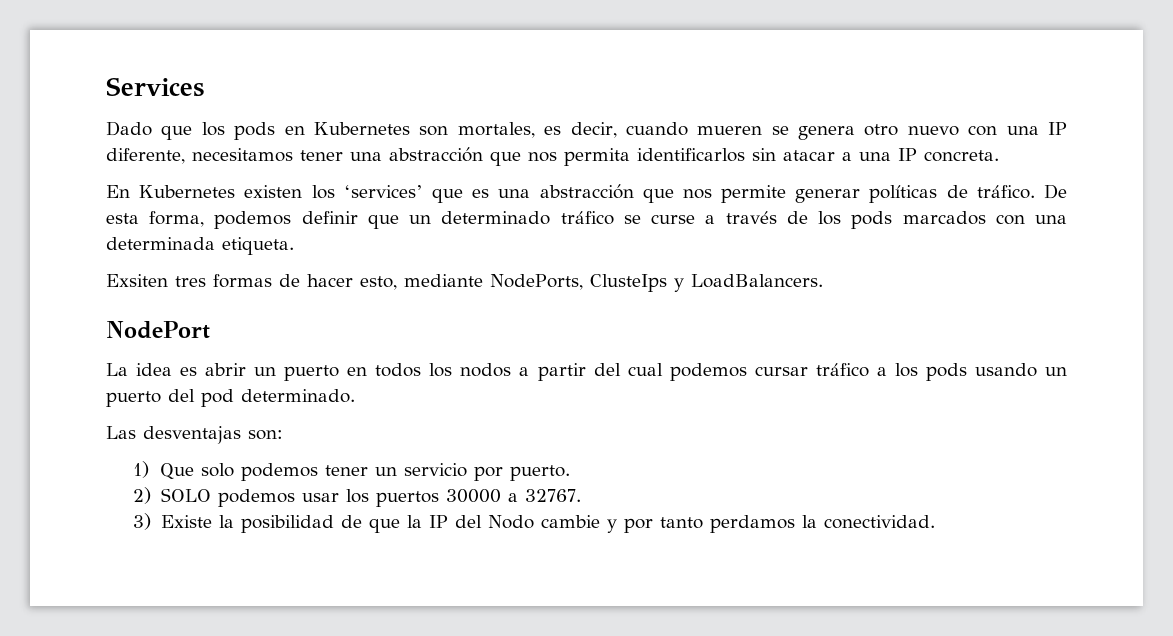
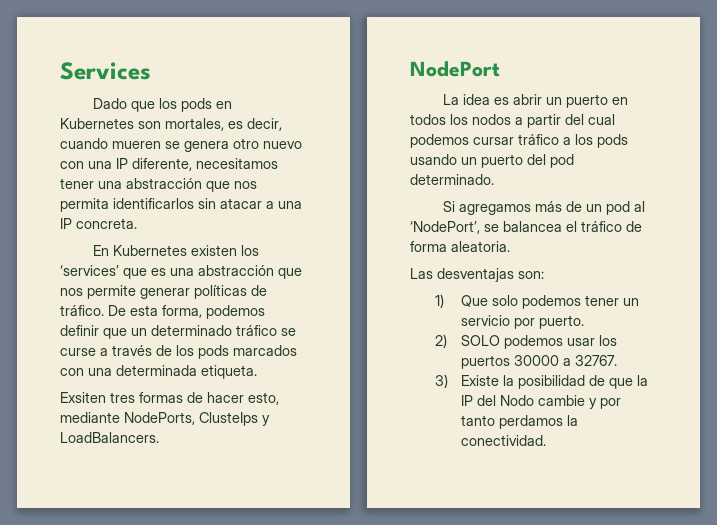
+ Si agregamos más de un pod al ‘NodePort’, se balancea el tráfico de forma aleatoria.

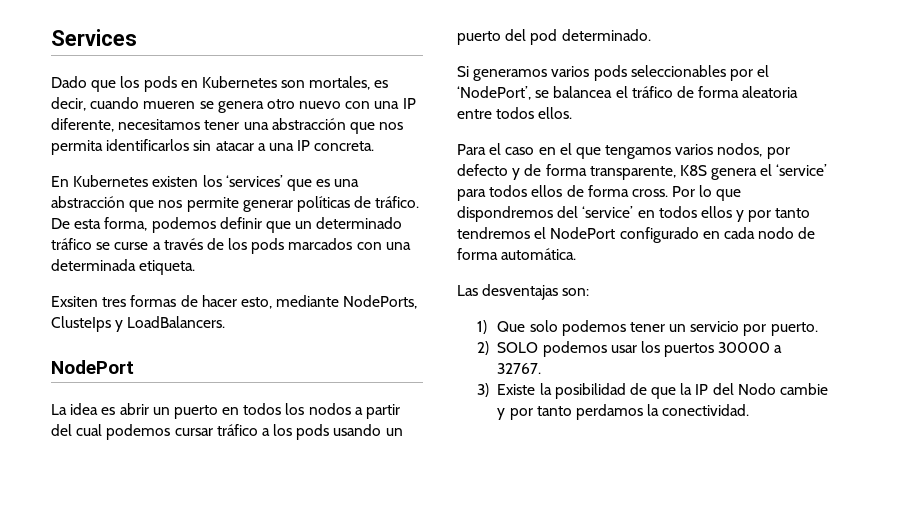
- Si agregamos más de un pod al ‘NodePort’, se balancea el tráfico de forma aleatoria.
+ Si generamos varios pods seleccionables por el ‘NodePort’, se balancea el tráfico de forma aleatoria entre todos ellos.
+ Para el caso en el que tengamos varios nodos, por defecto y de forma transparente, K8S genera el ‘service’ para todos ellos de forma cross. Por lo que dispondremos del ‘service’ en todos ellos y por tanto tendremos el NodePort configurado en cada nodo de forma automática.

